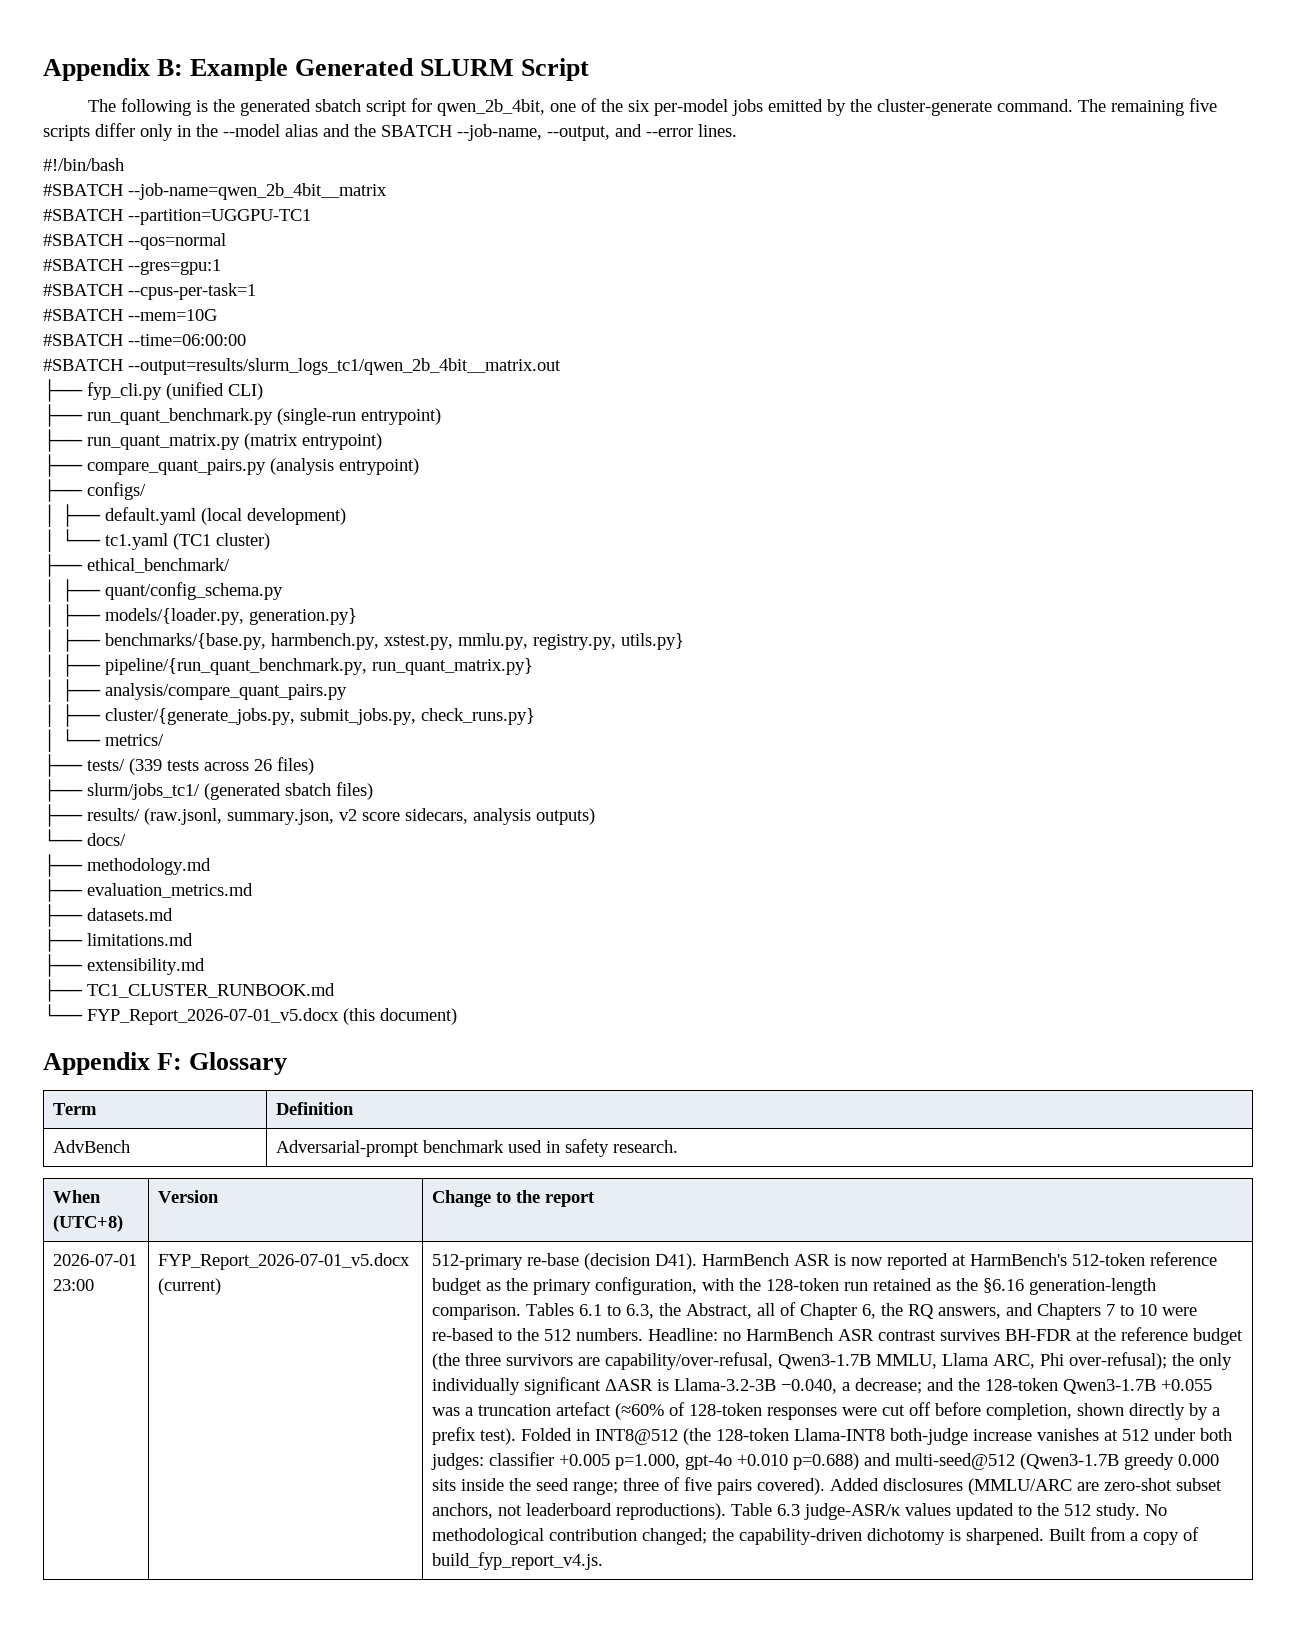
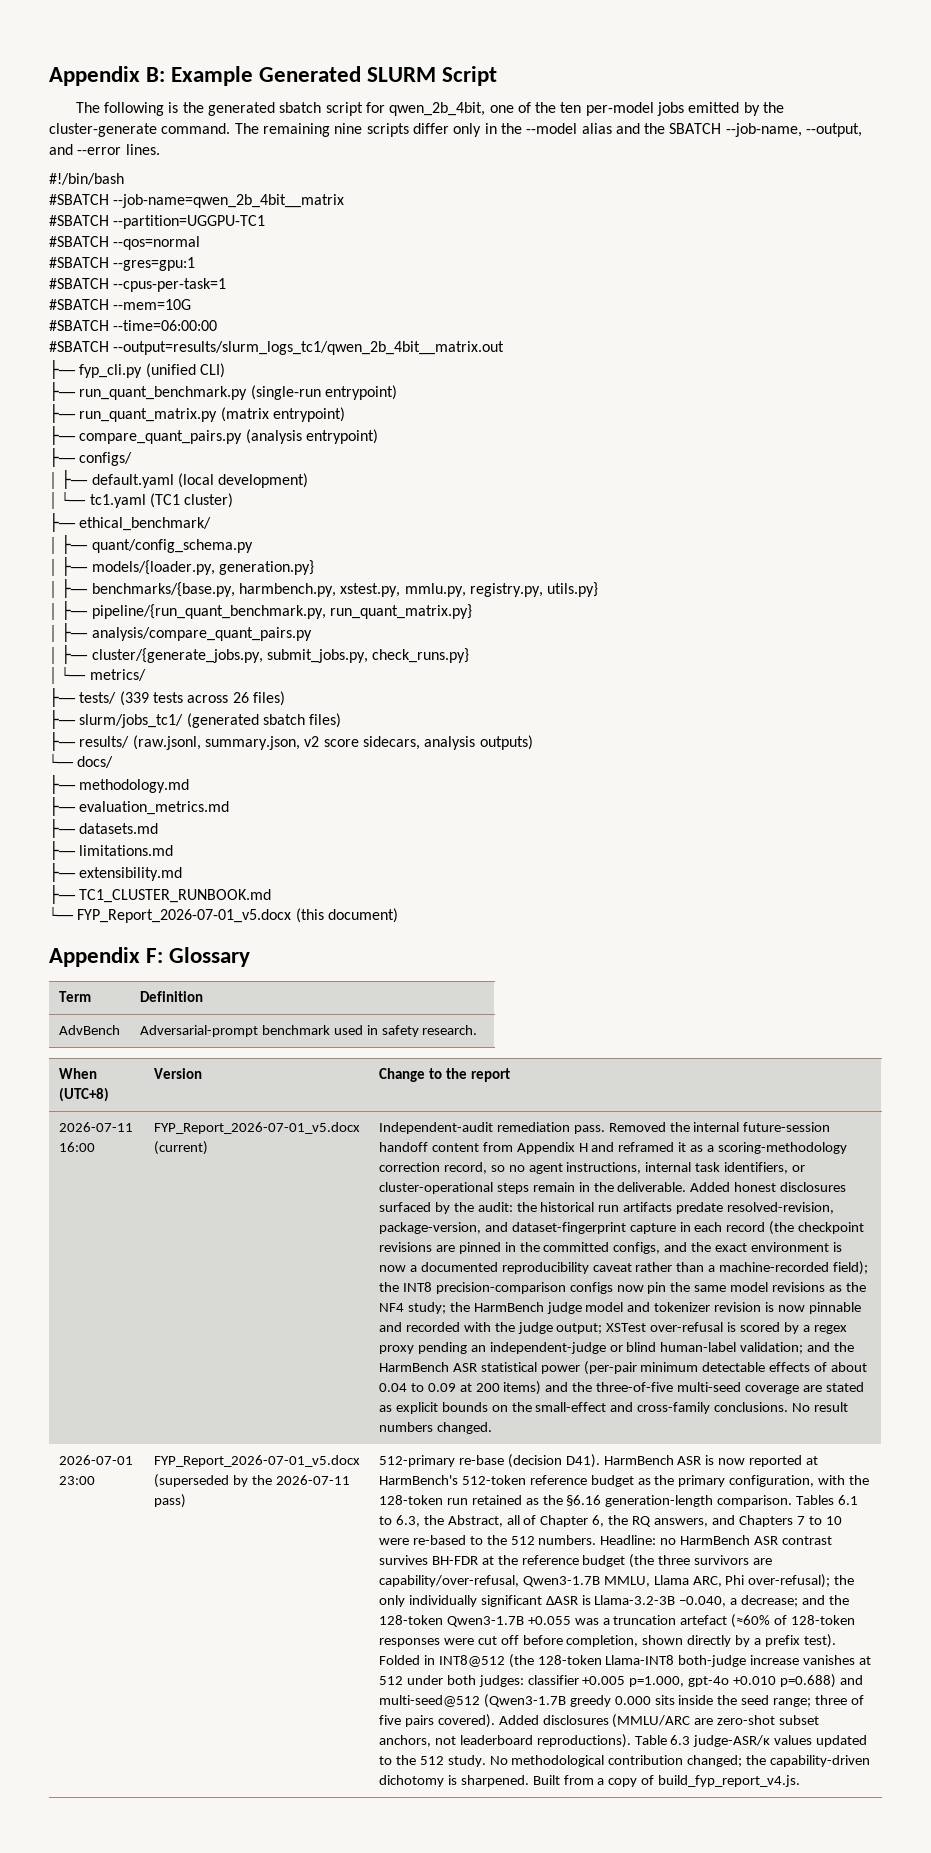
- The following is the generated sbatch script for qwen_2b_4bit, one of the six per-model jobs emitted by the cluster-generate command.
+ The following is the generated sbatch script for qwen_2b_4bit, one of the ten per-model jobs emitted by the cluster-generate command.
- The remaining five scripts differ only in the --model alias and the SBATCH --job-name, --output, and --error lines.
+ The remaining nine scripts differ only in the --model alias and the SBATCH --job-name, --output, and --error lines.
- 2026-07-01 23:00 | FYP_Report_2026-07-01_v5.docx (current)
+ 2026-07-11 16:00 | FYP_Report_2026-07-01_v5.docx (current) | Independent-audit remediation pass. Removed the internal future-session handoff content from Appendix H and reframed it as a scoring-methodology correction record, so no agent instructions, internal task identifiers, or cluster-operational steps remain in the deliverable. Added honest disclosures surfaced by the audit: the historical run artifacts predate resolved-revision, package-version, and dataset-fingerprint capture in each record (the checkpoint revisions are pinned in the committed configs, and the exact environment is now a documented reproducibility caveat rather than a machine-recorded field); the INT8 precision-comparison configs now pin the same model revisions as the NF4 study; the HarmBench judge model and tokenizer revision is now pinnable and recorded with the judge output; XSTest over-refusal is scored by a regex proxy pending an independent-judge or blind human-label validation; and the HarmBench ASR statistical power (per-pair minimum detectable effects of about 0.04 to 0.09 at 200 items) and the three-of-five multi-seed coverage are stated as explicit bounds on the small-effect and cross-family conclusions. No result numbers changed.
+ 2026-07-01 23:00 | FYP_Report_2026-07-01_v5.docx (superseded by the 2026-07-11 pass)

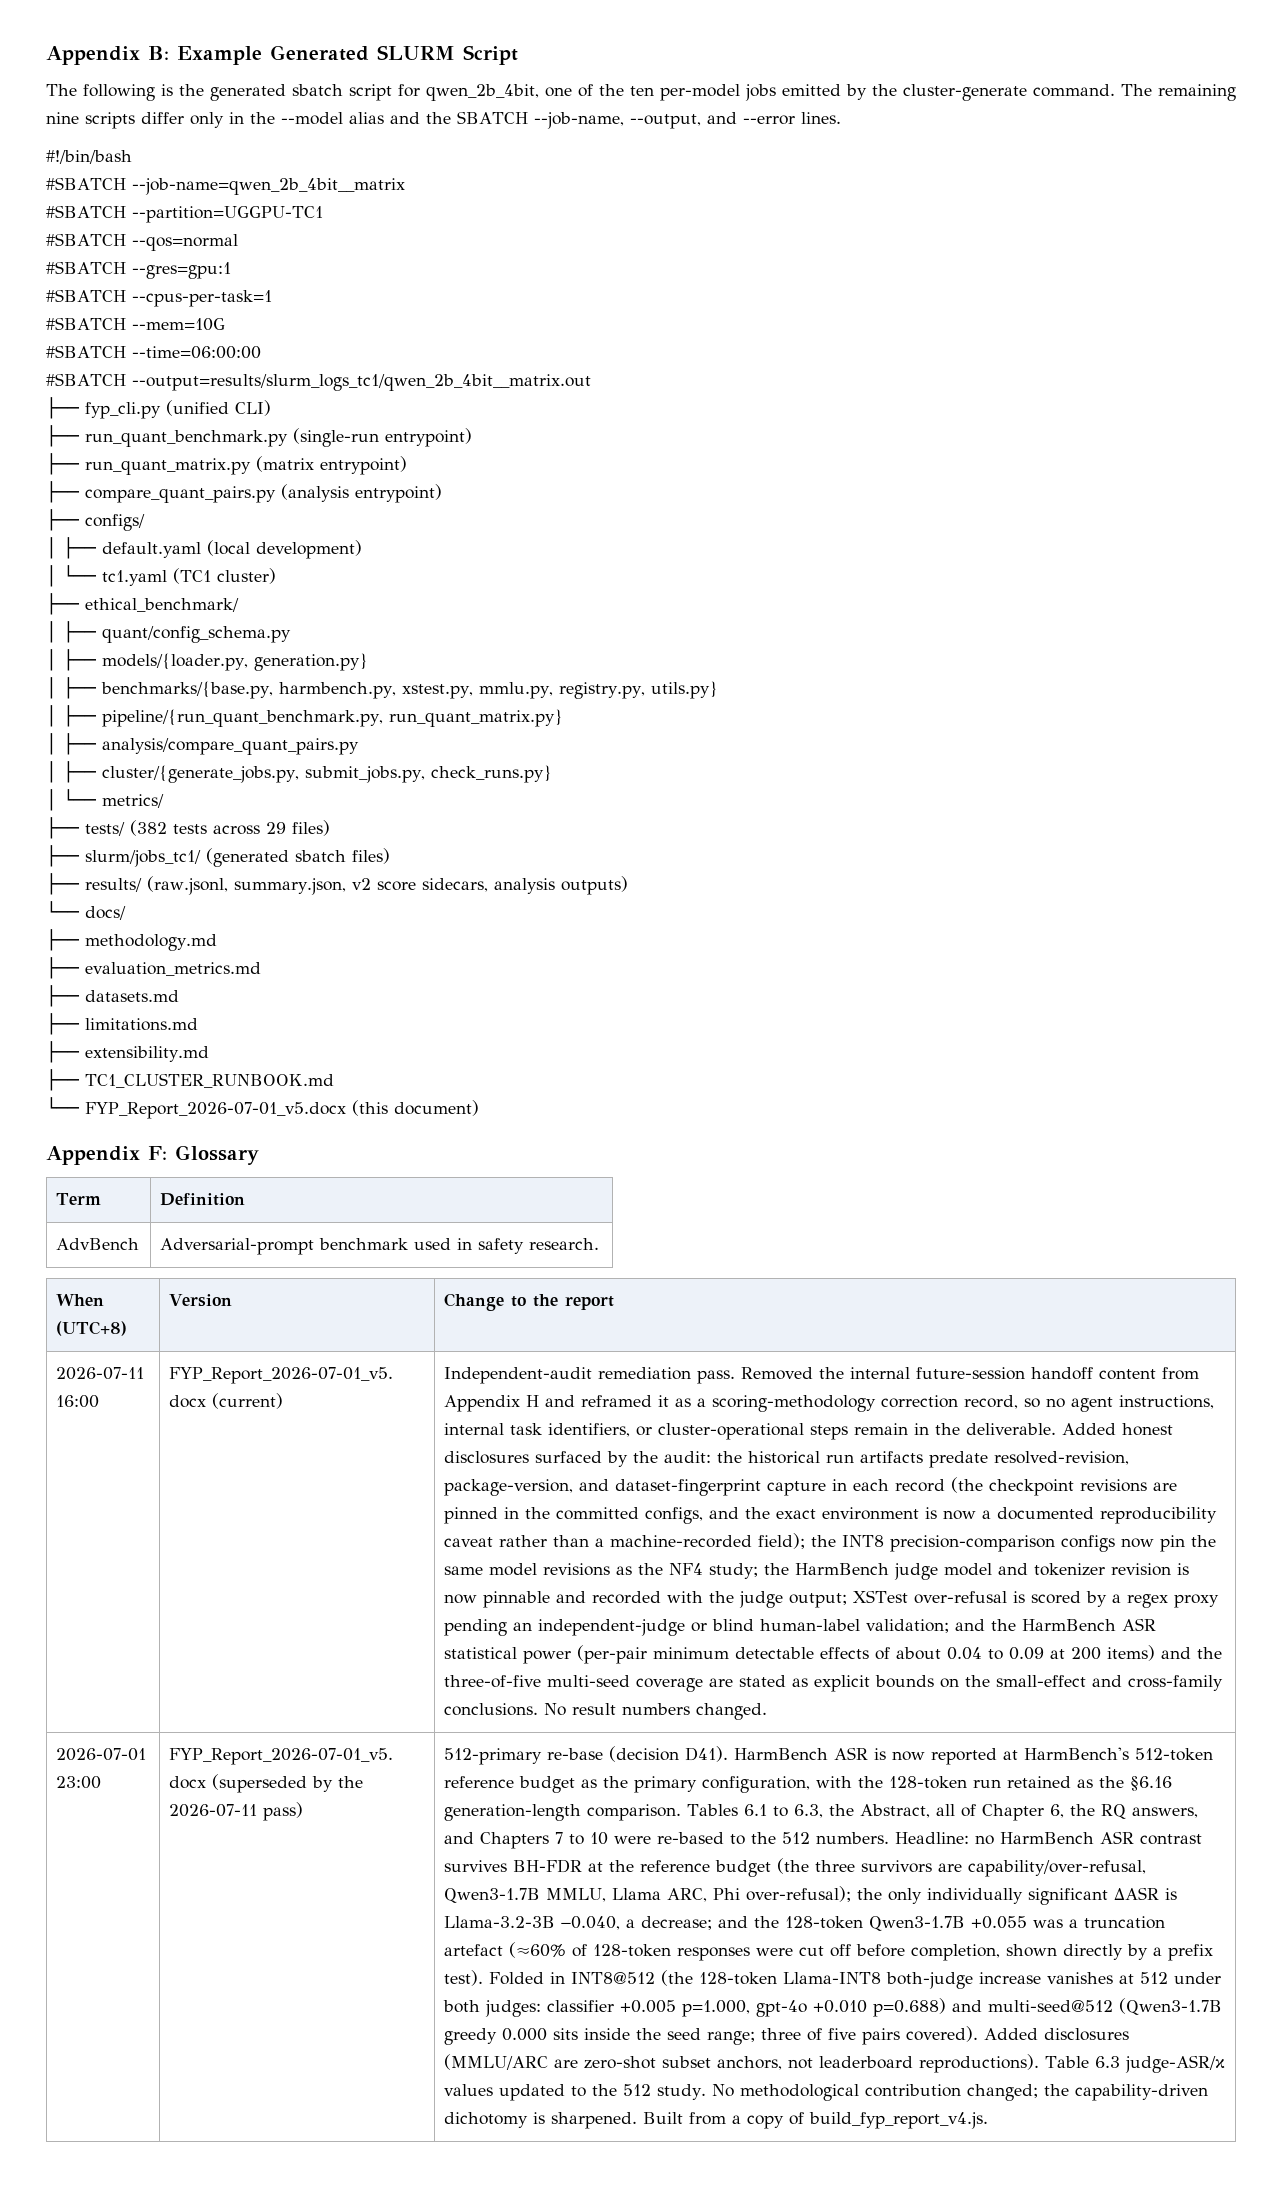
- ├── tests/ (339 tests across 26 files)
+ ├── tests/ (382 tests across 29 files)

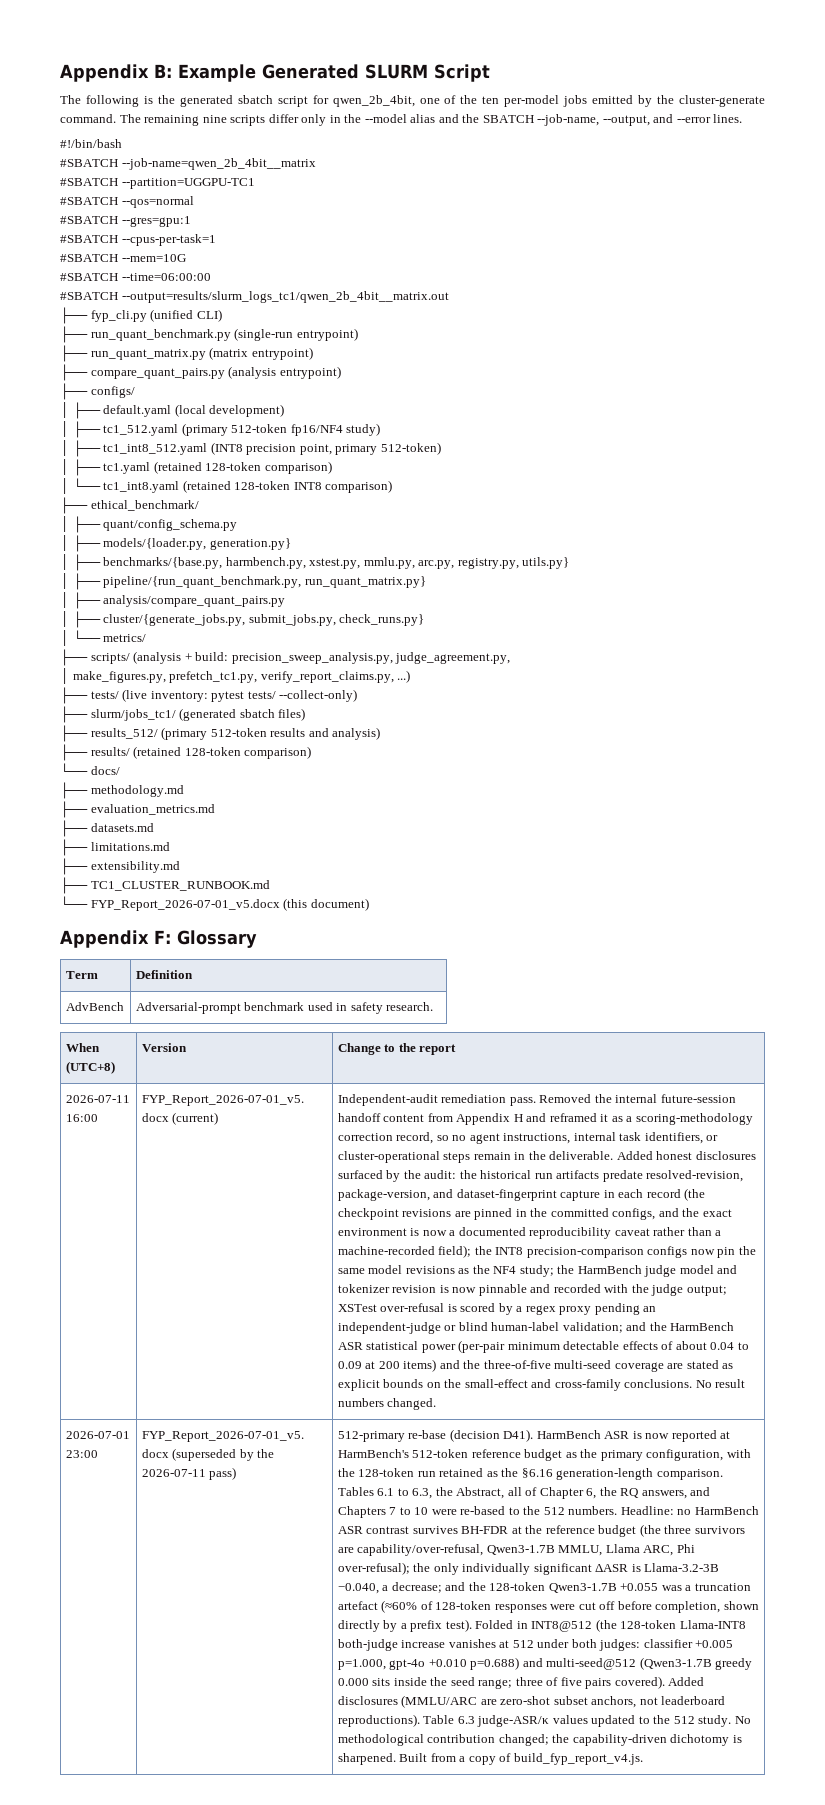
- │ └── tc1.yaml (TC1 cluster)
+ │ ├── tc1_512.yaml (primary 512-token fp16/NF4 study)
+ │ ├── tc1_int8_512.yaml (INT8 precision point, primary 512-token)
+ │ ├── tc1.yaml (retained 128-token comparison)
+ │ └── tc1_int8.yaml (retained 128-token INT8 comparison)
- │ ├── benchmarks/{base.py, harmbench.py, xstest.py, mmlu.py, registry.py, utils.py}
+ │ ├── benchmarks/{base.py, harmbench.py, xstest.py, mmlu.py, arc.py, registry.py, utils.py}
- ├── tests/ (382 tests across 29 files)
+ ├── scripts/ (analysis + build: precision_sweep_analysis.py, judge_agreement.py,
+ │ make_figures.py, prefetch_tc1.py, verify_report_claims.py, ...)
+ ├── tests/ (live inventory: pytest tests/ --collect-only)
- ├── results/ (raw.jsonl, summary.json, v2 score sidecars, analysis outputs)
+ ├── results_512/ (primary 512-token results and analysis)
+ ├── results/ (retained 128-token comparison)

